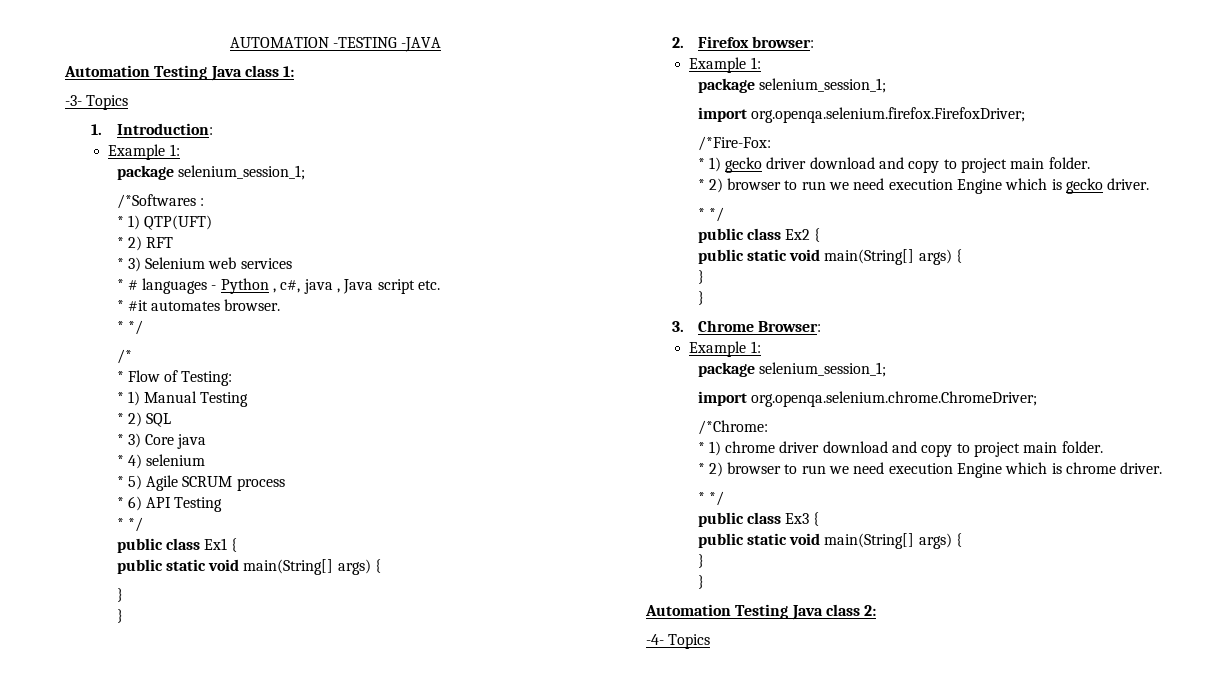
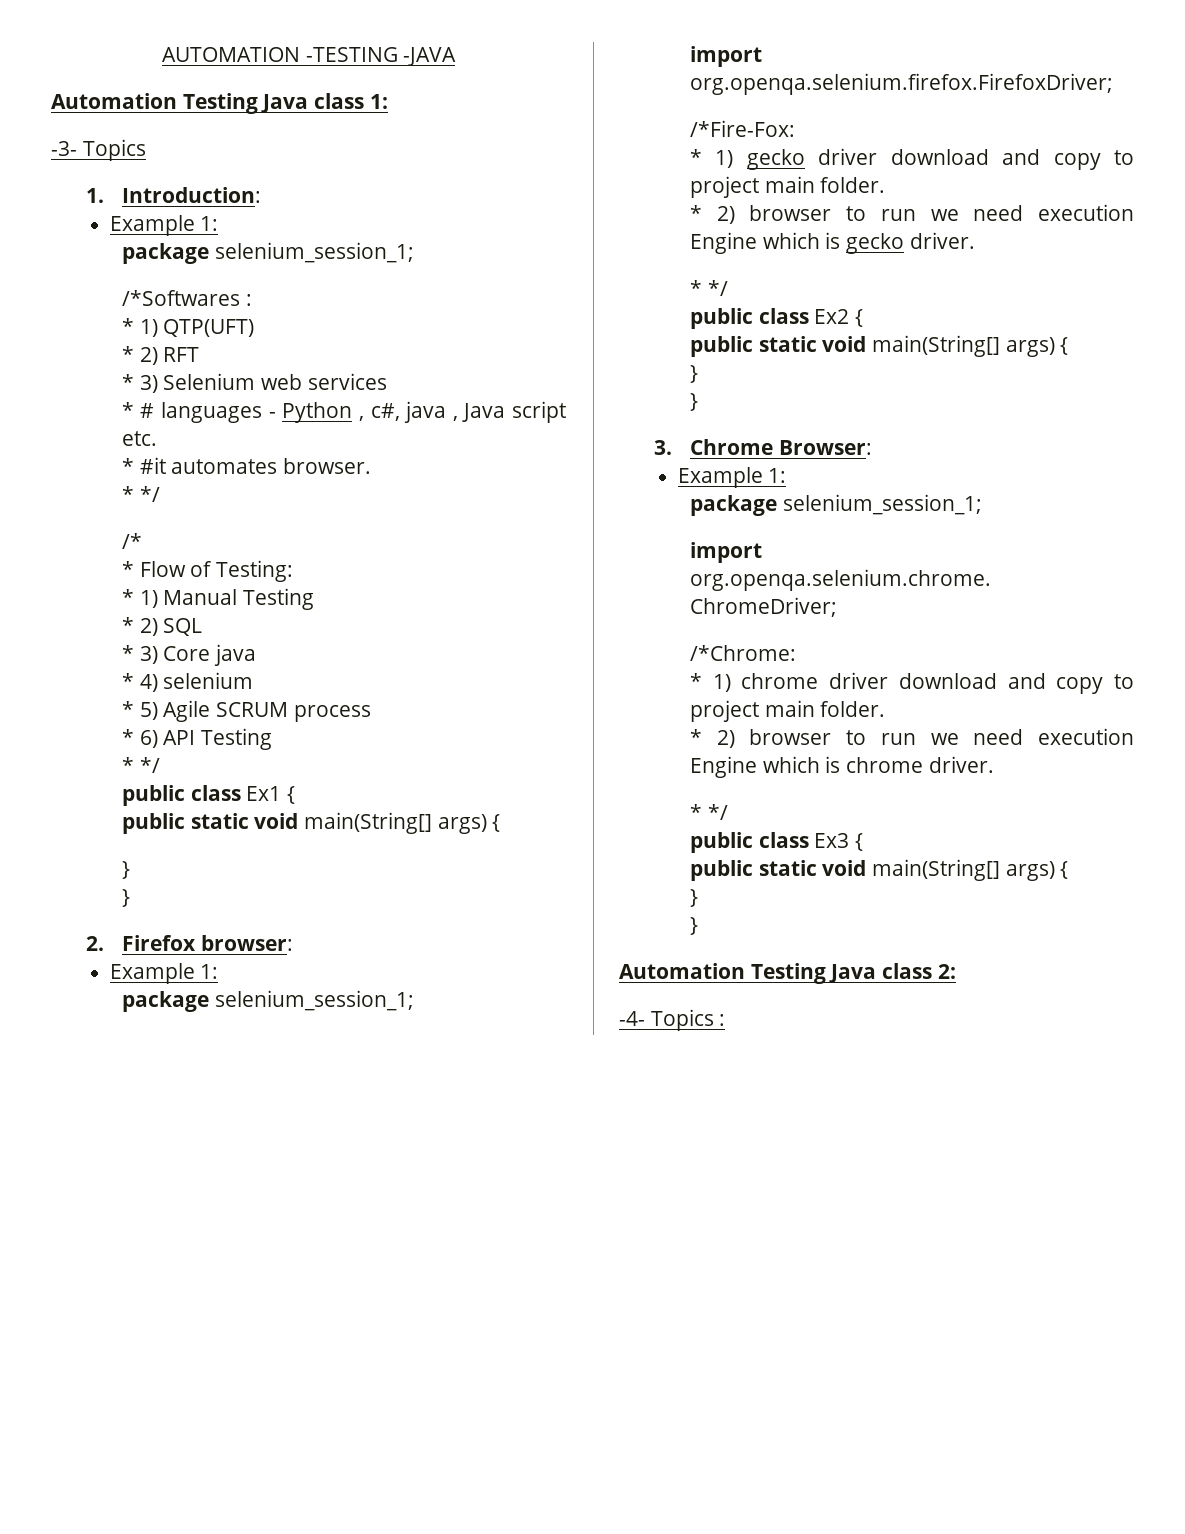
- -4- Topics
+ -4- Topics :

